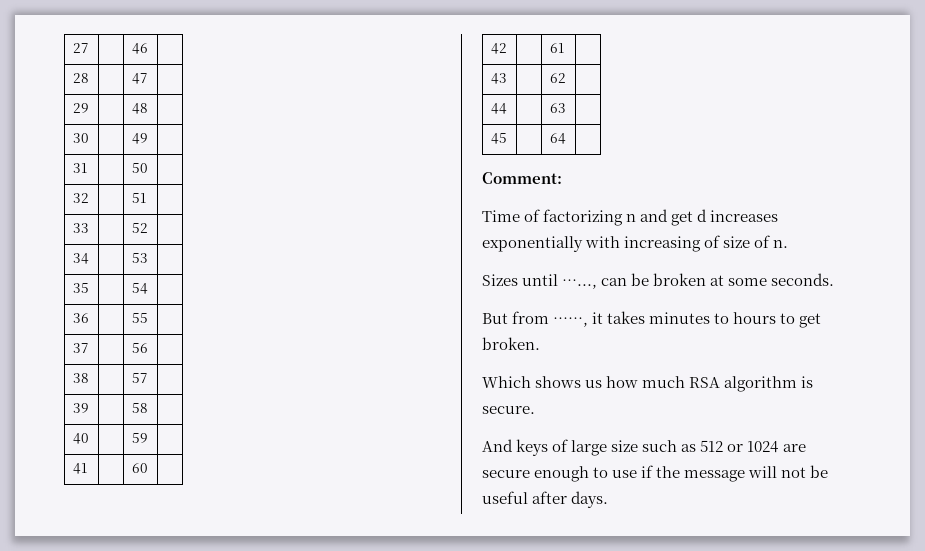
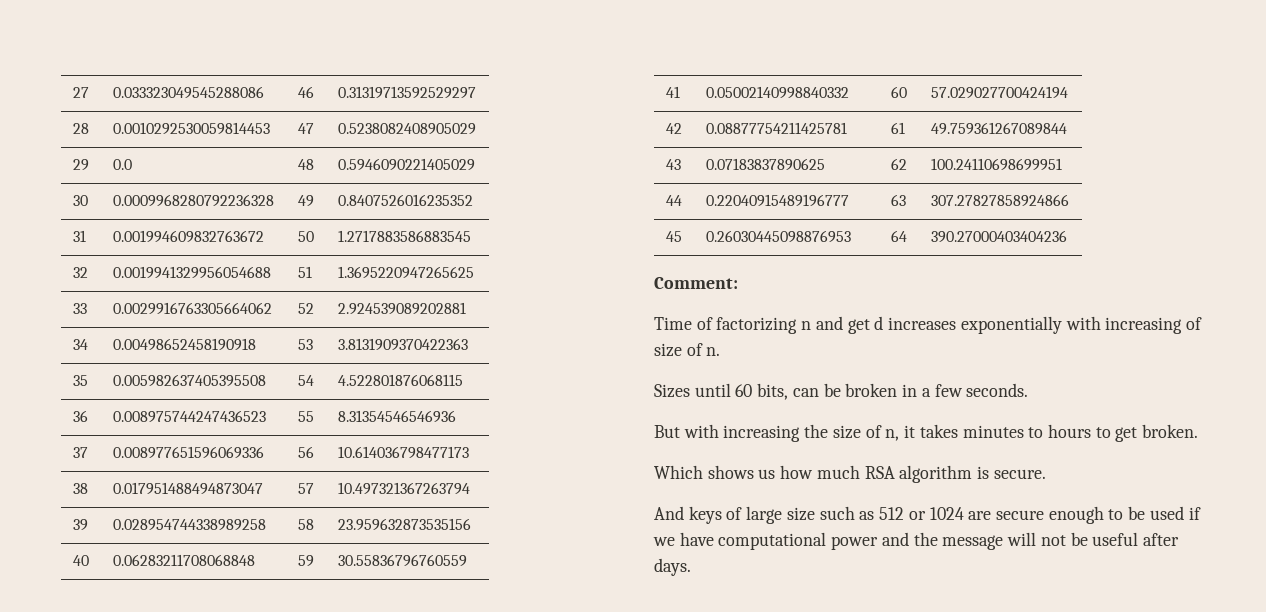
- 27 | | 46 |
+ 27 | 0.033323049545288086 | 46 | 0.31319713592529297
- 28 | | 47 |
+ 28 | 0.0010292530059814453 | 47 | 0.5238082408905029
- 29 | | 48 |
+ 29 | 0.0 | 48 | 0.5946090221405029
- 30 | | 49 |
+ 30 | 0.0009968280792236328 | 49 | 0.8407526016235352
- 31 | | 50 |
+ 31 | 0.001994609832763672 | 50 | 1.2717883586883545
- 32 | | 51 |
+ 32 | 0.0019941329956054688 | 51 | 1.3695220947265625
- 33 | | 52 |
+ 33 | 0.0029916763305664062 | 52 | 2.924539089202881
- 34 | | 53 |
+ 34 | 0.00498652458190918 | 53 | 3.8131909370422363
- 35 | | 54 |
+ 35 | 0.005982637405395508 | 54 | 4.522801876068115
- 36 | | 55 |
+ 36 | 0.008975744247436523 | 55 | 8.31354546546936
- 37 | | 56 |
+ 37 | 0.008977651596069336 | 56 | 10.614036798477173
- 38 | | 57 |
+ 38 | 0.017951488494873047 | 57 | 10.497321367263794
- 39 | | 58 |
+ 39 | 0.028954744338989258 | 58 | 23.959632873535156
- 40 | | 59 |
+ 40 | 0.06283211708068848 | 59 | 30.55836796760559
- 41 | | 60 |
+ 41 | 0.05002140998840332 | 60 | 57.029027700424194
- 42 | | 61 |
+ 42 | 0.08877754211425781 | 61 | 49.759361267089844
- 43 | | 62 |
+ 43 | 0.07183837890625 | 62 | 100.24110698699951
- 44 | | 63 |
+ 44 | 0.22040915489196777 | 63 | 307.27827858924866
- 45 | | 64 |
+ 45 | 0.26030445098876953 | 64 | 390.27000403404236
- Sizes until …..., can be broken at some seconds.
+ Sizes until 60 bits, can be broken in a few seconds.
- But from ……, it takes minutes to hours to get broken.
+ But with increasing the size of n, it takes minutes to hours to get broken.
- And keys of large size such as 512 or 1024 are secure enough to use if the message will not be useful after days.
+ And keys of large size such as 512 or 1024 are secure enough to be used if we have computational power and the message will not be useful after days.

